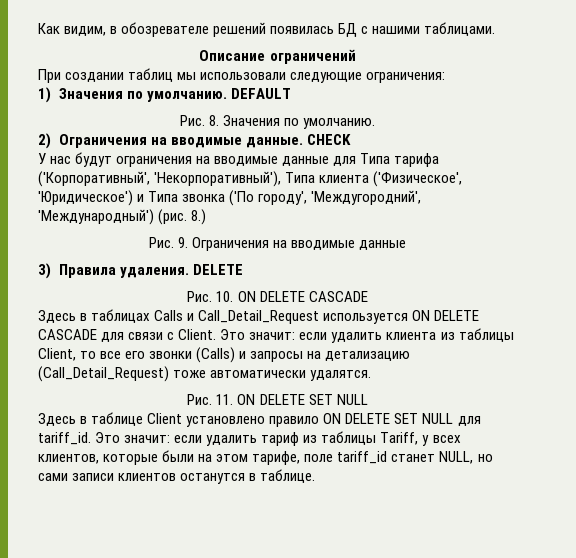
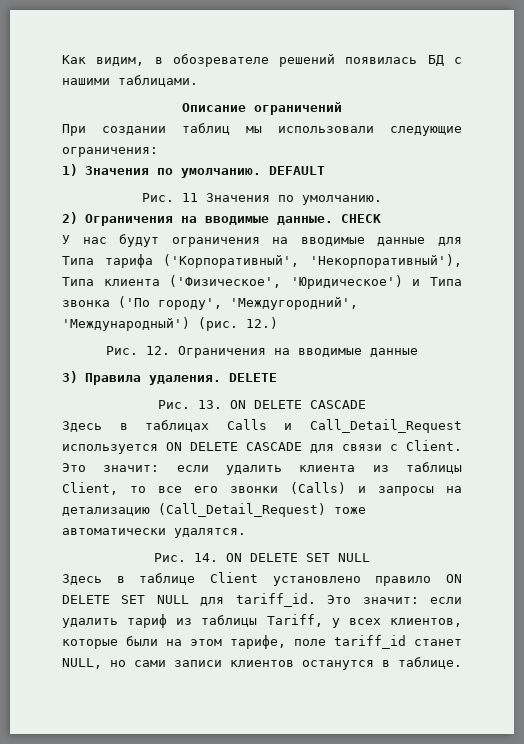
- Рис. 8. Значения по умолчанию.
+ Рис. 11 Значения по умолчанию.
- 8.)
- Рис. 9. Ограничения на вводимые данные
+ 12.)
+ Рис. 12. Ограничения на вводимые данные
- Рис. 10. ON DELETE CASCADE
+ Рис. 13. ON DELETE CASCADE
- Рис. 11. ON DELETE SET NULL
+ Рис. 14. ON DELETE SET NULL

